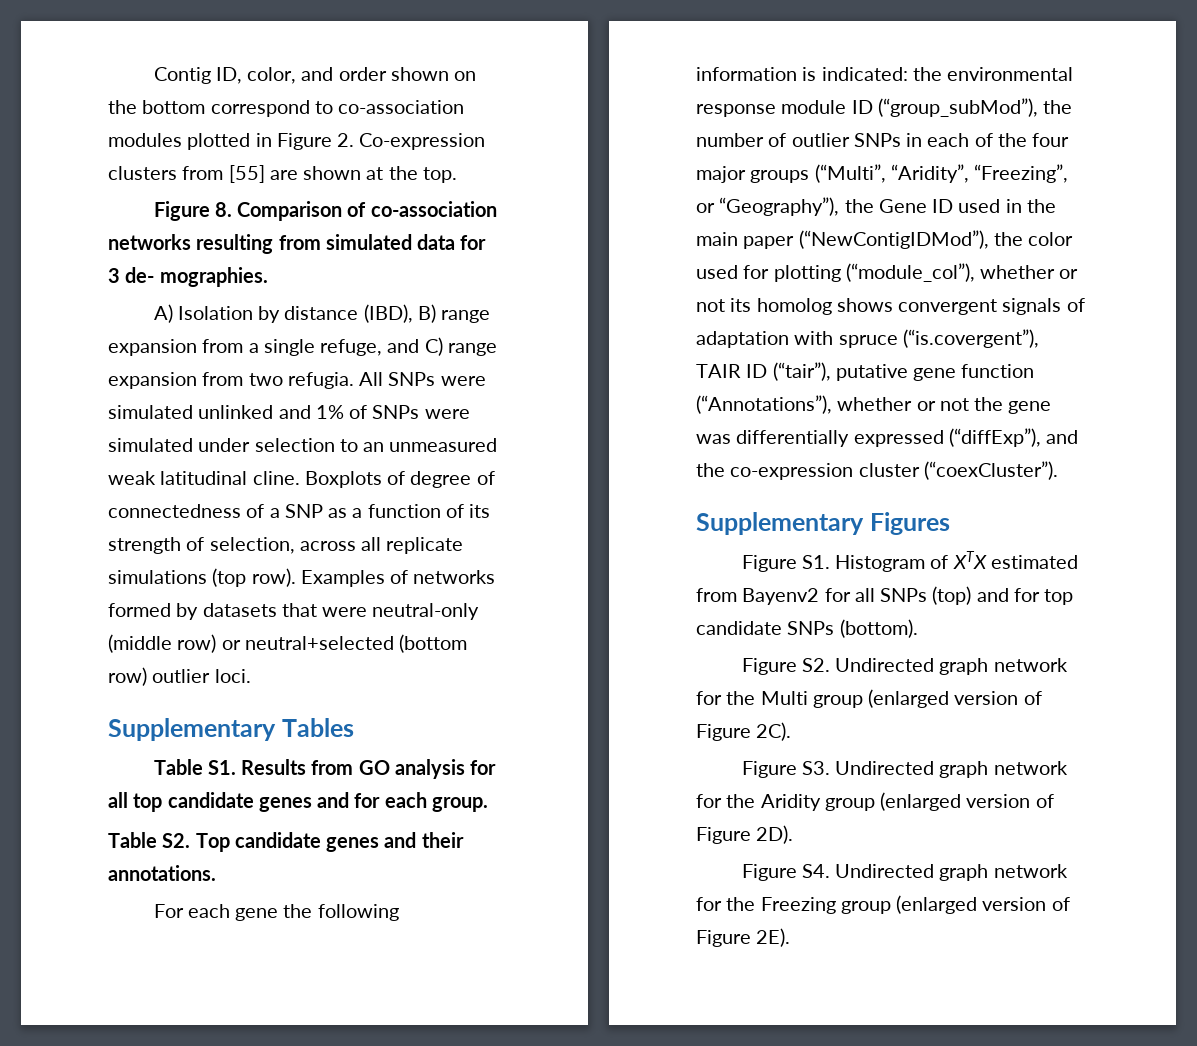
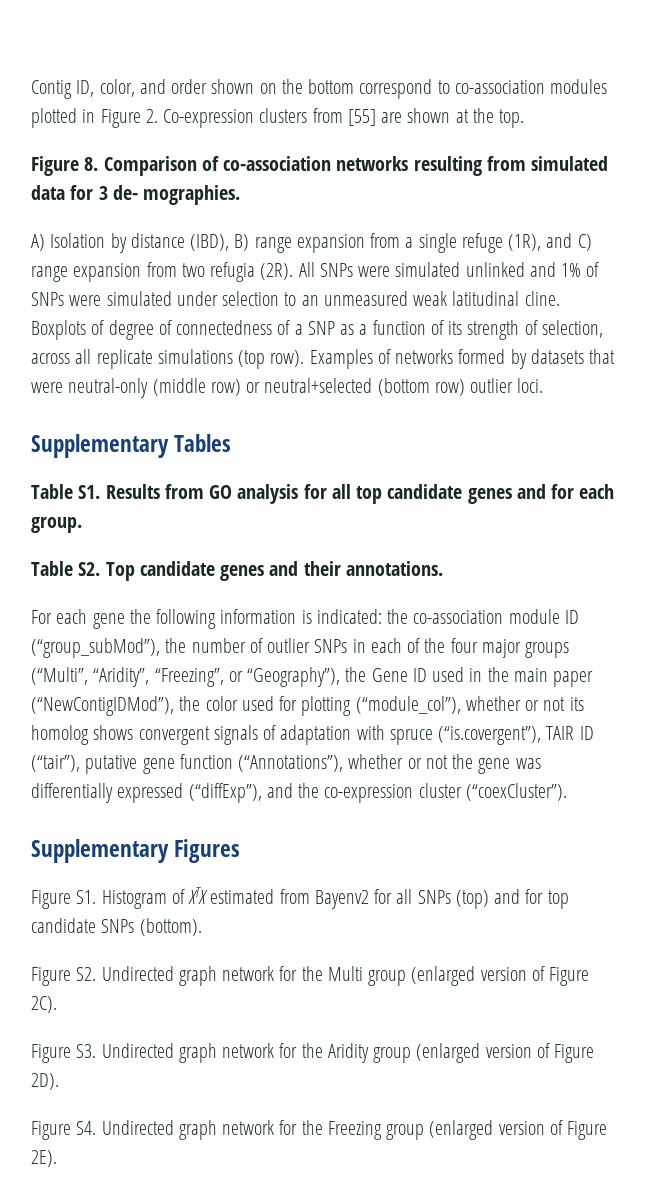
- A) Isolation by distance (IBD), B) range expansion from a single refuge, and C) range expansion from two refugia.
+ A) Isolation by distance (IBD), B) range expansion from a single refuge (1R), and C) range expansion from two refugia (2R).
- the environmental response module ID (“group_subMod”), the number of outlier SNPs in each of the four major groups (“Multi”, “Aridity”, “Freezing”, or “Geography”), the Gene ID used in the main paper (“NewContigIDMod”), the color used for plotting (“module_col”), whether or not its homolog shows convergent signals of adaptation with spruce (“is.covergent”), TAIR ID (“tair”), putative gene function (“Annotations”), whether or not the gene was differentially expressed (“diffExp”), and the co-expression cluster (“coexCluster”).
+ the co-association module ID (“group_subMod”), the number of outlier SNPs in each of the four major groups (“Multi”, “Aridity”, “Freezing”, or “Geography”), the Gene ID used in the main paper (“NewContigIDMod”), the color used for plotting (“module_col”), whether or not its homolog shows convergent signals of adaptation with spruce (“is.covergent”), TAIR ID (“tair”), putative gene function (“Annotations”), whether or not the gene was differentially expressed (“diffExp”), and the co-expression cluster (“coexCluster”).

